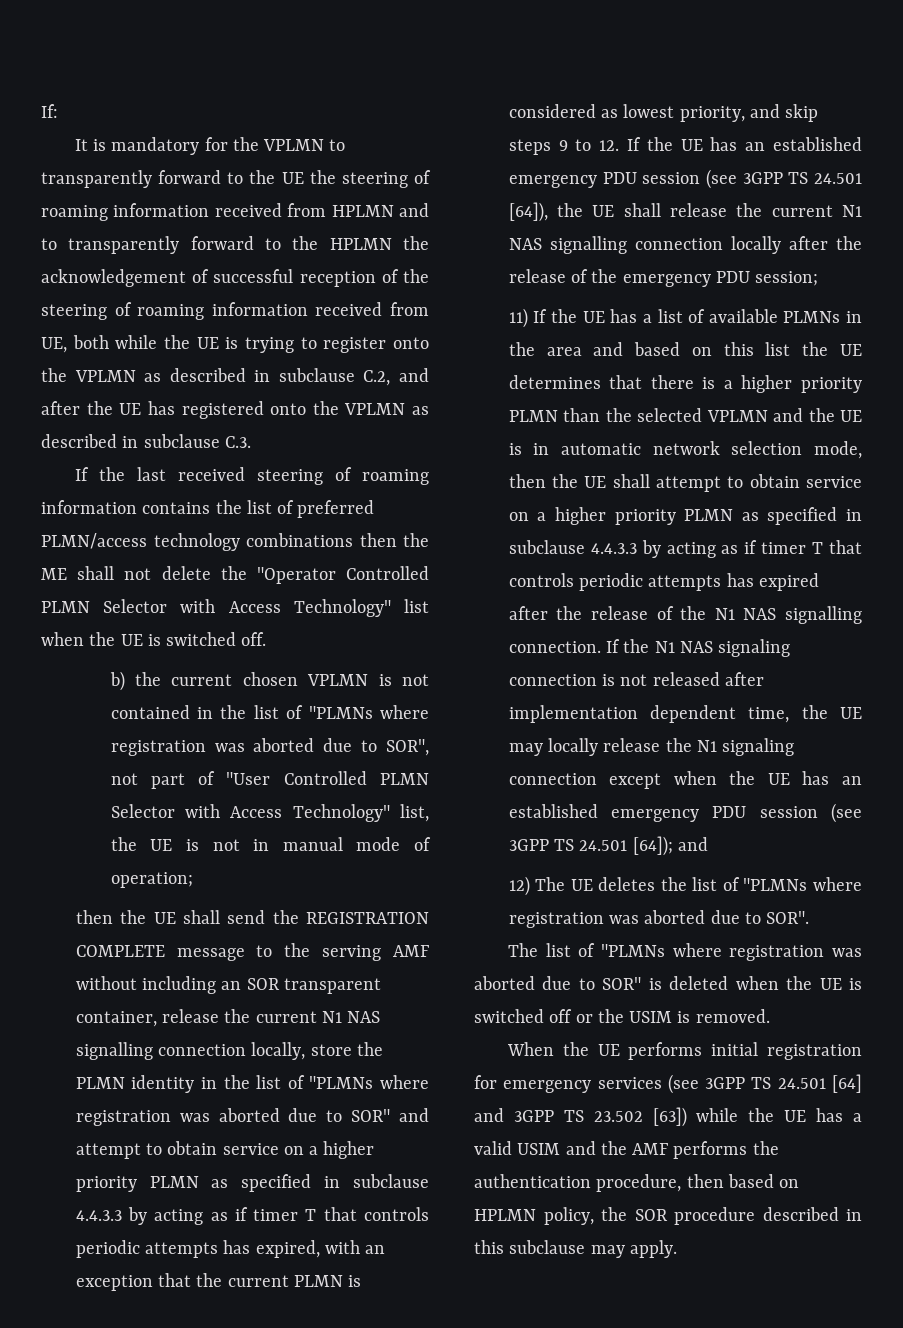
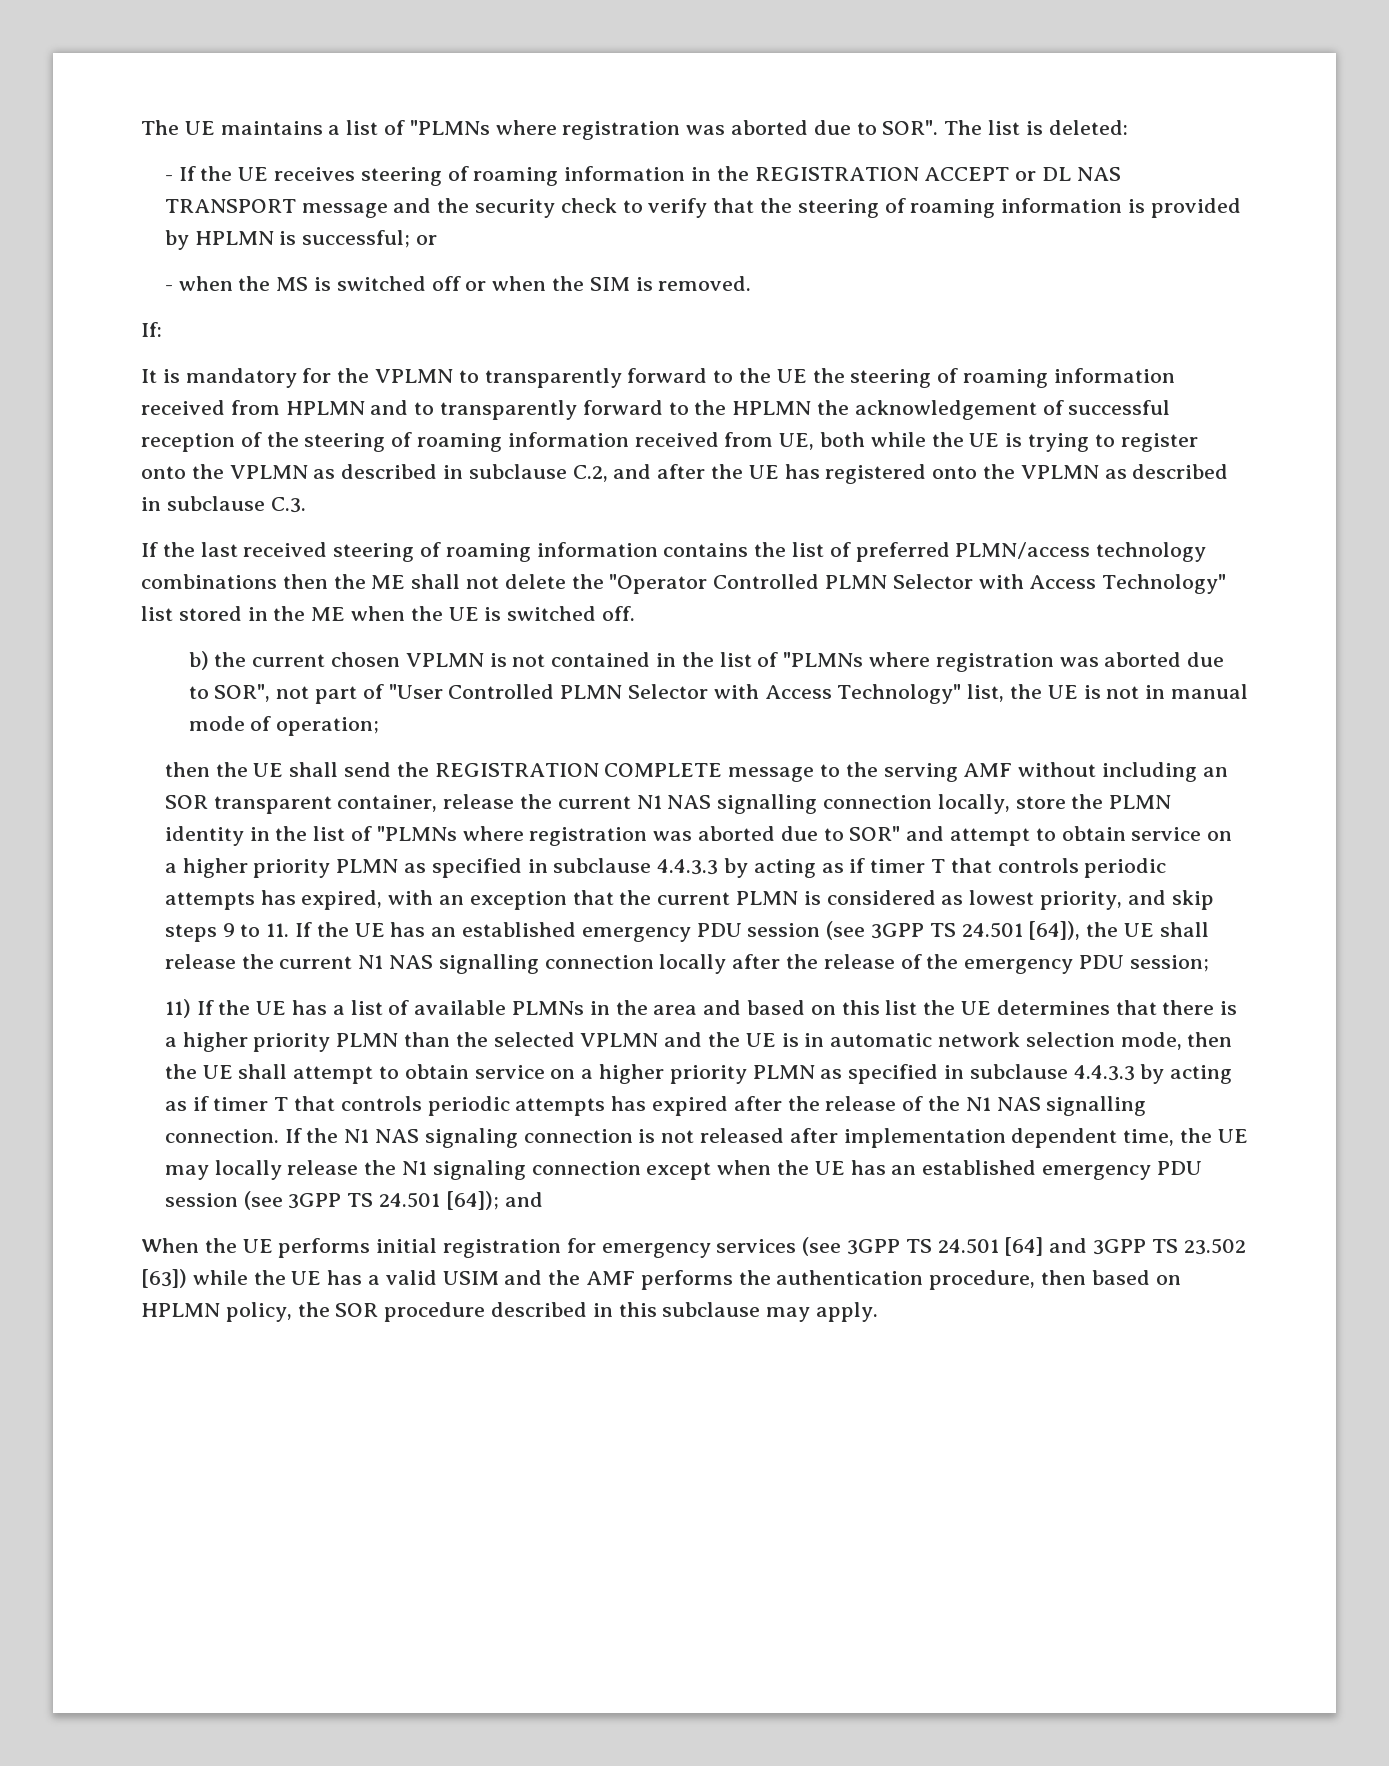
+ The UE maintains a list of "PLMNs where registration was aborted due to SOR". The list is deleted:
+ - If the UE receives steering of roaming information in the REGISTRATION ACCEPT or DL NAS TRANSPORT message and the security check to verify that the steering of roaming information is provided by HPLMN is successful; or
+ - when the MS is switched off or when the SIM is removed.
- If the last received steering of roaming information contains the list of preferred PLMN/access technology combinations then the ME shall not delete the "Operator Controlled PLMN Selector with Access Technology" list when the UE is switched off.
+ If the last received steering of roaming information contains the list of preferred PLMN/access technology combinations then the ME shall not delete the "Operator Controlled PLMN Selector with Access Technology" list stored in the ME when the UE is switched off.
- then the UE shall send the REGISTRATION COMPLETE message to the serving AMF without including an SOR transparent container, release the current N1 NAS signalling connection locally, store the PLMN identity in the list of "PLMNs where registration was aborted due to SOR" and attempt to obtain service on a higher priority PLMN as specified in subclause 4.4.3.3 by acting as if timer T that controls periodic attempts has expired, with an exception that the current PLMN is considered as lowest priority, and skip steps 9 to 12. If the UE has an established emergency PDU session (see 3GPP TS 24.501 [64]), the UE shall release the current N1 NAS signalling connection locally after the release of the emergency PDU session;
+ then the UE shall send the REGISTRATION COMPLETE message to the serving AMF without including an SOR transparent container, release the current N1 NAS signalling connection locally, store the PLMN identity in the list of "PLMNs where registration was aborted due to SOR" and attempt to obtain service on a higher priority PLMN as specified in subclause 4.4.3.3 by acting as if timer T that controls periodic attempts has expired, with an exception that the current PLMN is considered as lowest priority, and skip steps 9 to 11. If the UE has an established emergency PDU session (see 3GPP TS 24.501 [64]), the UE shall release the current N1 NAS signalling connection locally after the release of the emergency PDU session;
- 12) The UE deletes the list of "PLMNs where registration was aborted due to SOR".
- The list of "PLMNs where registration was aborted due to SOR" is deleted when the UE is switched off or the USIM is removed.

